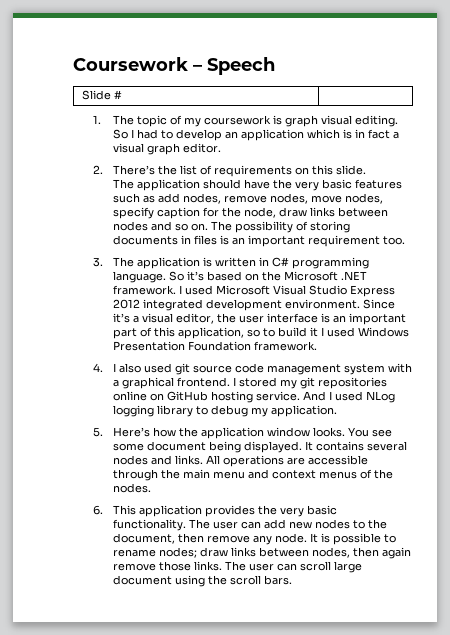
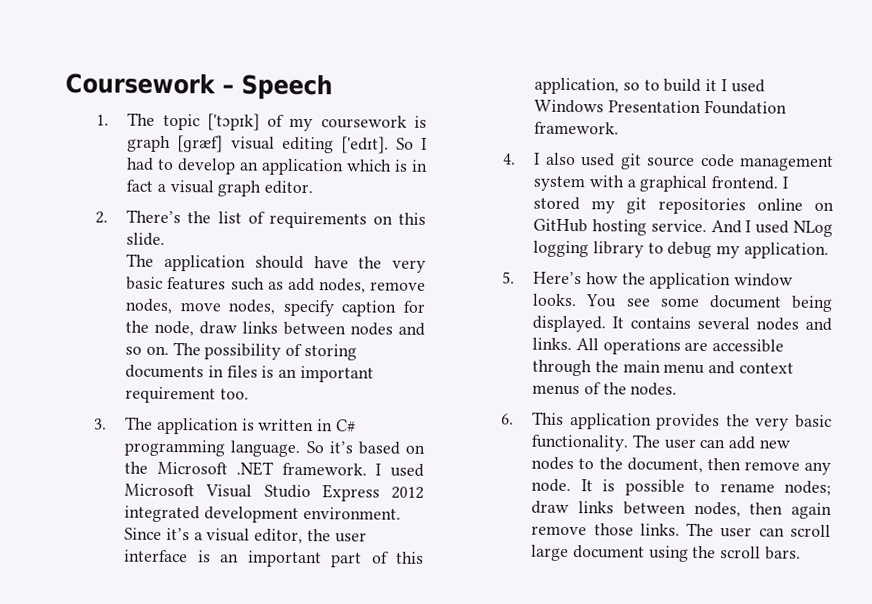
- Slide # |
- 1. The topic of my coursework is graph visual editing.
+ 1. The topic ['tɔpɪk] of my coursework is graph [ɡræf] visual editing ['edɪt].

